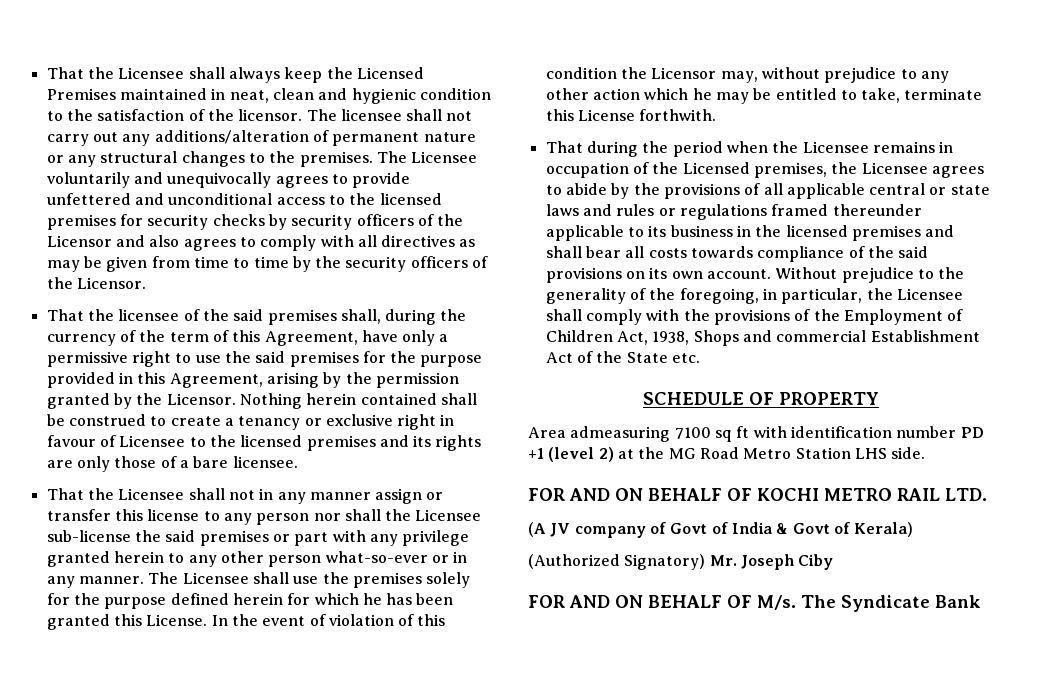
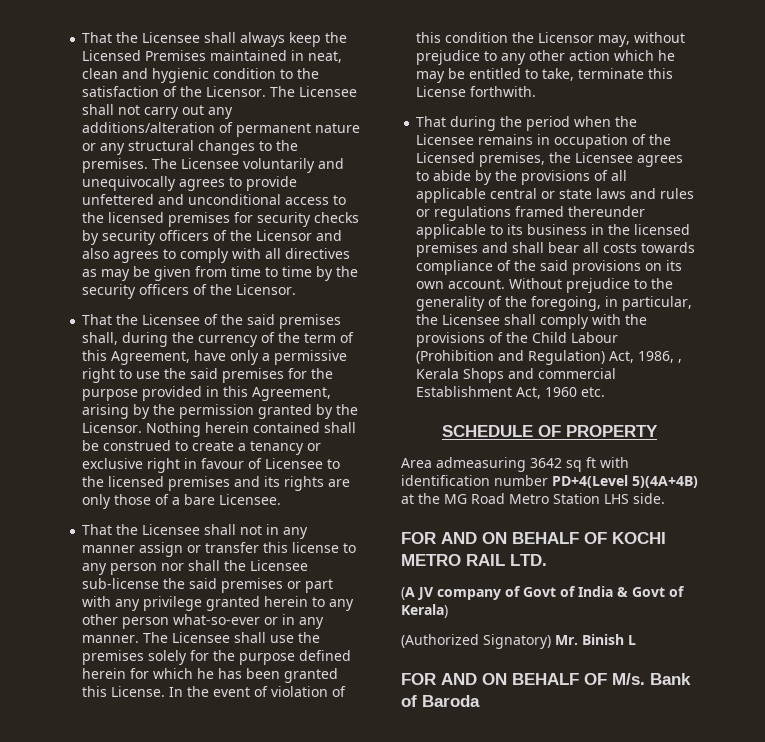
- That the Licensee shall always keep the Licensed Premises maintained in neat, clean and hygienic condition to the satisfaction of the licensor. The licensee shall not carry out any additions/alteration of permanent nature or any structural changes to the premises.
+ That the Licensee shall always keep the Licensed Premises maintained in neat, clean and hygienic condition to the satisfaction of the Licensor. The Licensee shall not carry out any additions/alteration of permanent nature or any structural changes to the premises.
- That the licensee of the said premises shall, during the currency of the term of this Agreement, have only a permissive right to use the said premises for the purpose provided in this Agreement, arising by the permission granted by the Licensor.
+ That the Licensee of the said premises shall, during the currency of the term of this Agreement, have only a permissive right to use the said premises for the purpose provided in this Agreement, arising by the permission granted by the Licensor.
- Nothing herein contained shall be construed to create a tenancy or exclusive right in favour of Licensee to the licensed premises and its rights are only those of a bare licensee.
+ Nothing herein contained shall be construed to create a tenancy or exclusive right in favour of Licensee to the licensed premises and its rights are only those of a bare Licensee.
- Without prejudice to the generality of the foregoing, in particular, the Licensee shall comply with the provisions of the Employment of Children Act, 1938, Shops and commercial Establishment Act of the State etc.
+ Without prejudice to the generality of the foregoing, in particular, the Licensee shall comply with the provisions of the Child Labour (Prohibition and Regulation) Act, 1986, , Kerala Shops and commercial Establishment Act, 1960 etc.
- Area admeasuring 7100 sq ft with identification number PD +1 (level 2) at the MG Road Metro Station LHS side.
+ Area admeasuring 3642 sq ft with identification number PD+4(Level 5)(4A+4B) at the MG Road Metro Station LHS side.
- (Authorized Signatory) Mr. Joseph Ciby
+ (Authorized Signatory) Mr. Binish L
- FOR AND ON BEHALF OF M/s. The Syndicate Bank
+ FOR AND ON BEHALF OF M/s. Bank of Baroda

